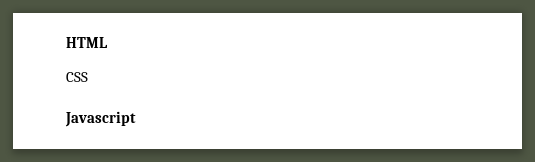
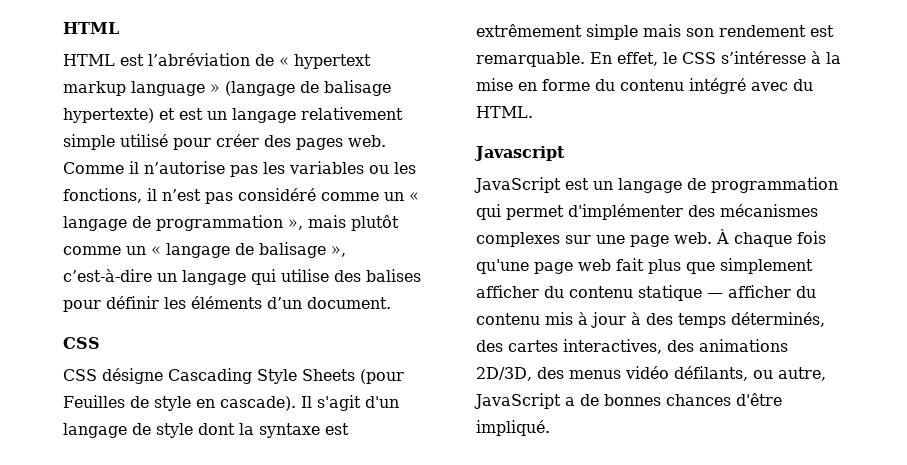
+ HTML est l’abréviation de « hypertext markup language » (langage de balisage hypertexte) et est un langage relativement simple utilisé pour créer des pages web. Comme il n’autorise pas les variables ou les fonctions, il n’est pas considéré comme un « langage de programmation », mais plutôt comme un « langage de balisage », c’est-à-dire un langage qui utilise des balises pour définir les éléments d’un document.
  CSS
+ CSS désigne Cascading Style Sheets (pour Feuilles de style en cascade). Il s'agit d'un langage de style dont la syntaxe est extrêmement simple mais son rendement est remarquable. En effet, le CSS s’intéresse à la mise en forme du contenu intégré avec du HTML.
  Javascript
+ JavaScript est un langage de programmation qui permet d'implémenter des mécanismes complexes sur une page web. À chaque fois qu'une page web fait plus que simplement afficher du contenu statique — afficher du contenu mis à jour à des temps déterminés, des cartes interactives, des animations 2D/3D, des menus vidéo défilants, ou autre, JavaScript a de bonnes chances d'être impliqué.

